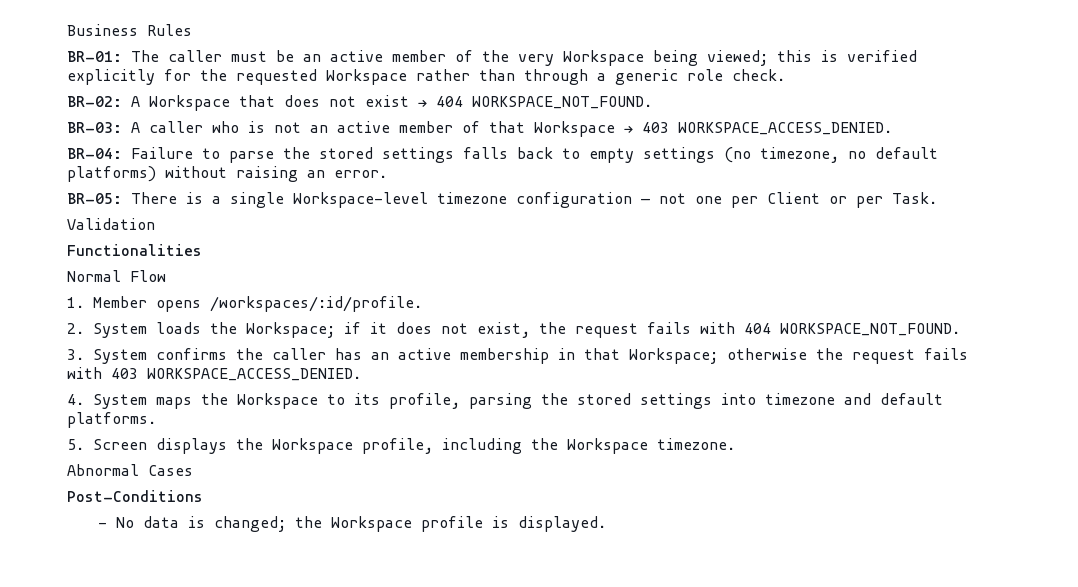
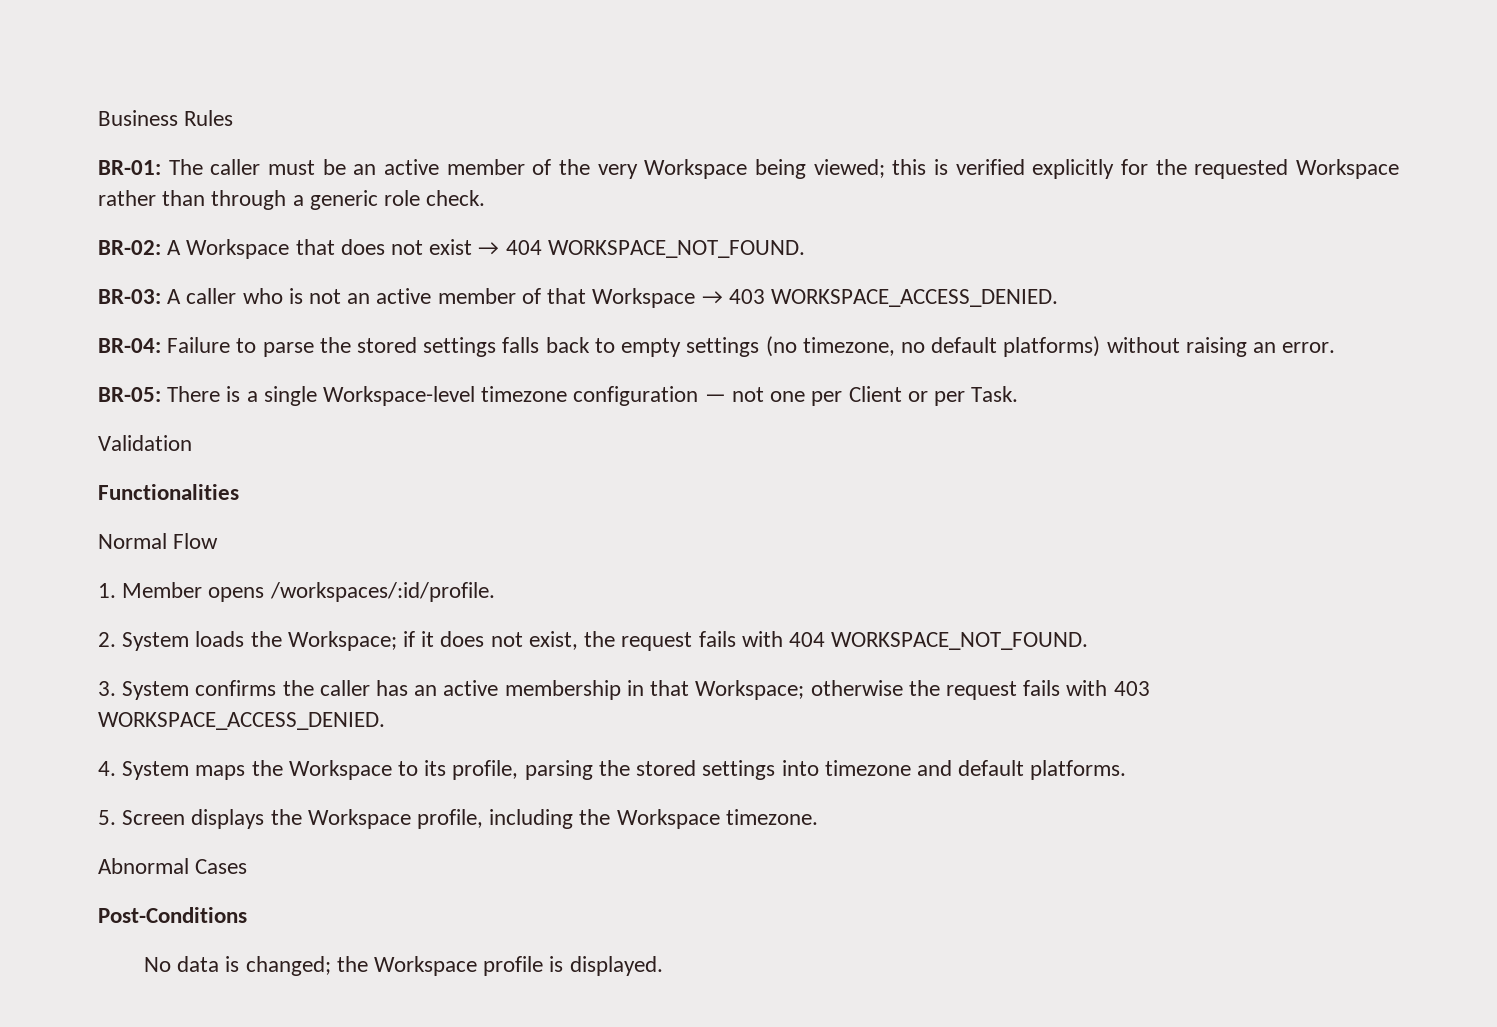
- - No data is changed; the Workspace profile is displayed.
+ No data is changed; the Workspace profile is displayed.

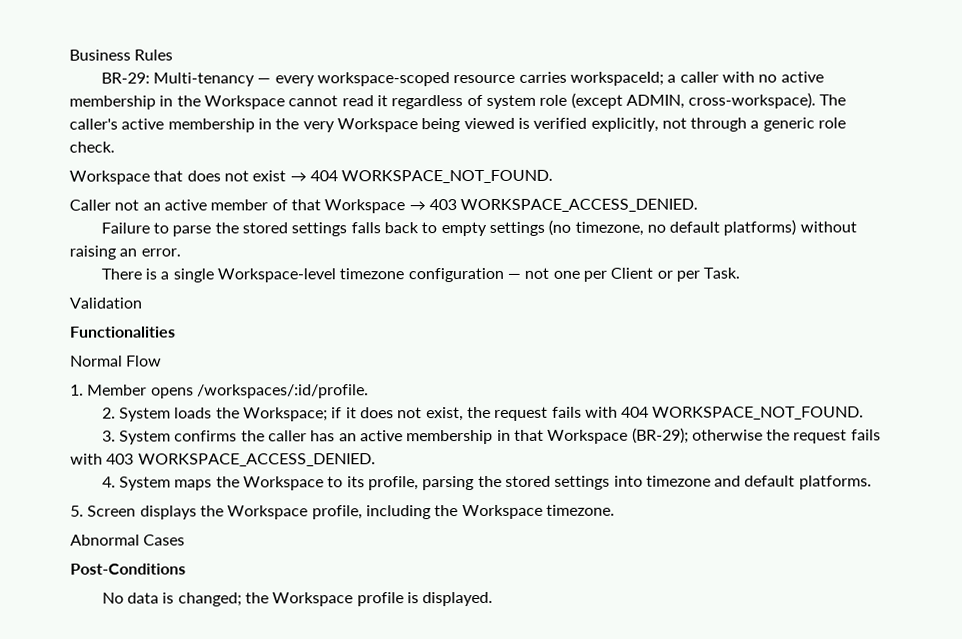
- BR-01: The caller must be an active member of the very Workspace being viewed; this is verified explicitly for the requested Workspace rather than through a generic role check.
+ BR-29: Multi-tenancy — every workspace-scoped resource carries workspaceId; a caller with no active membership in the Workspace cannot read it regardless of system role (except ADMIN, cross-workspace). The caller's active membership in the very Workspace being viewed is verified explicitly, not through a generic role check.
- BR-02: A Workspace that does not exist → 404 WORKSPACE_NOT_FOUND.
+ Workspace that does not exist → 404 WORKSPACE_NOT_FOUND.
- BR-03: A caller who is not an active member of that Workspace → 403 WORKSPACE_ACCESS_DENIED.
+ Caller not an active member of that Workspace → 403 WORKSPACE_ACCESS_DENIED.
- BR-04: Failure to parse the stored settings falls back to empty settings (no timezone, no default platforms) without raising an error.
+ Failure to parse the stored settings falls back to empty settings (no timezone, no default platforms) without raising an error.
- BR-05: There is a single Workspace-level timezone configuration — not one per Client or per Task.
+ There is a single Workspace-level timezone configuration — not one per Client or per Task.
- 3. System confirms the caller has an active membership in that Workspace; otherwise the request fails with 403 WORKSPACE_ACCESS_DENIED.
+ 3. System confirms the caller has an active membership in that Workspace (BR-29); otherwise the request fails with 403 WORKSPACE_ACCESS_DENIED.

